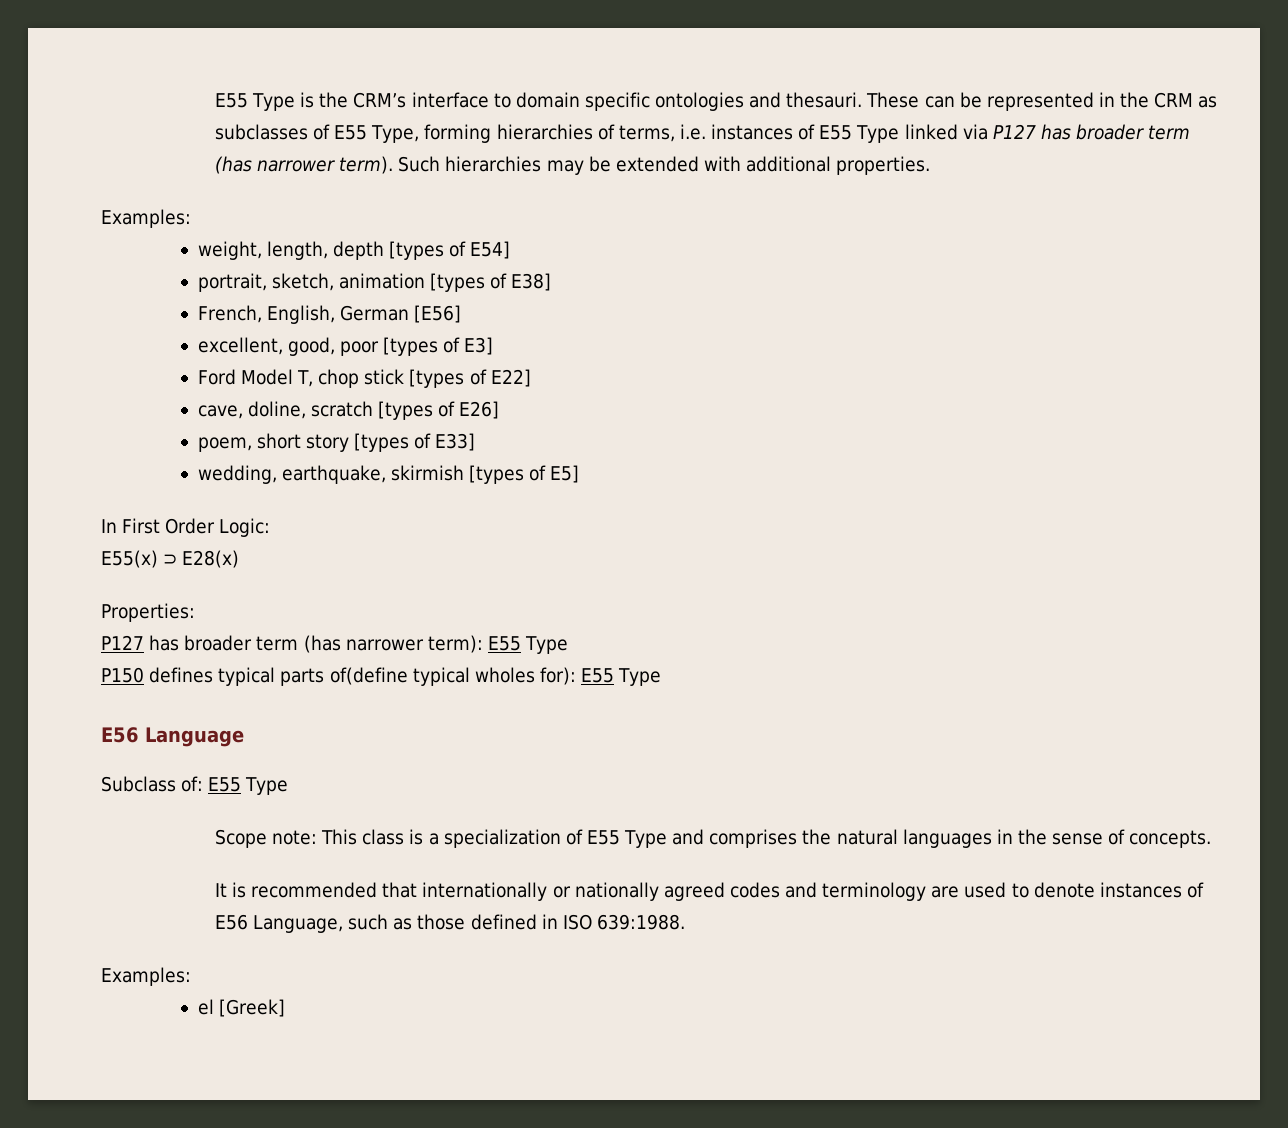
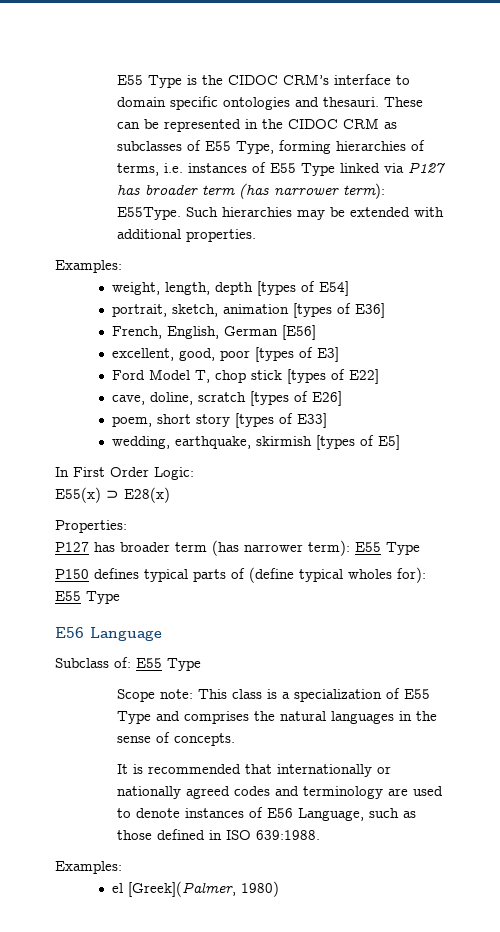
- E55 Type is the CRM’s interface to domain specific ontologies and thesauri.
+ E55 Type is the CIDOC CRM’s interface to domain specific ontologies and thesauri.
- These can be represented in the CRM as subclasses of E55 Type, forming hierarchies of terms, i.e. instances of E55 Type linked via P127 has broader term (has narrower term).
+ These can be represented in the CIDOC CRM as subclasses of E55 Type, forming hierarchies of terms, i.e. instances of E55 Type linked via P127 has broader term (has narrower term): E55Type.
- portrait, sketch, animation [types of E38]
+ portrait, sketch, animation [types of E36]
- P150 defines typical parts of(define typical wholes for): E55 Type
+ P150 defines typical parts of (define typical wholes for): E55 Type
- el [Greek]
+ el [Greek](Palmer, 1980)

